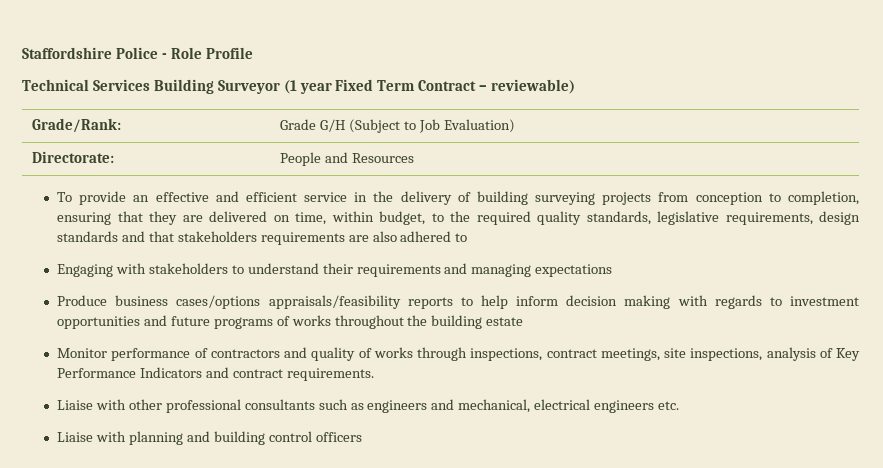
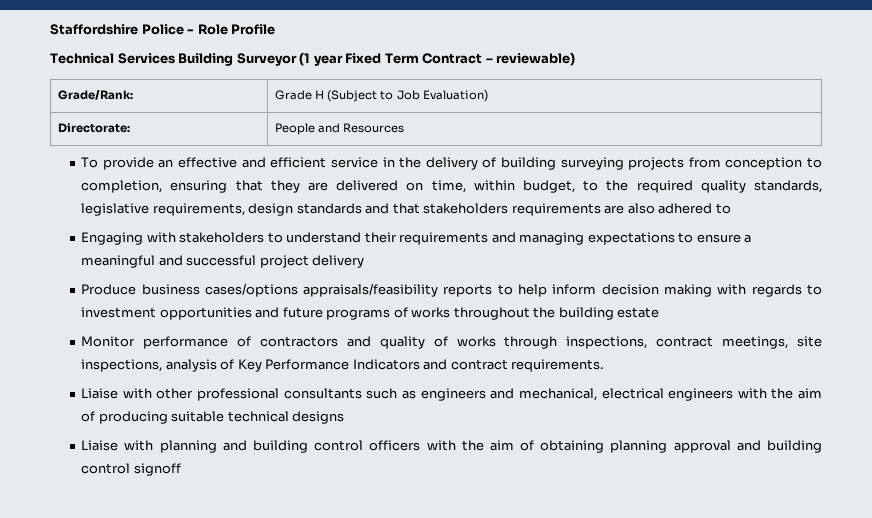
- Grade/Rank: | Grade G/H (Subject to Job Evaluation)
+ Grade/Rank: | Grade H (Subject to Job Evaluation)
- Engaging with stakeholders to understand their requirements and managing expectations
+ Engaging with stakeholders to understand their requirements and managing expectations to ensure a meaningful and successful project delivery
- Liaise with other professional consultants such as engineers and mechanical, electrical engineers etc.
+ Liaise with other professional consultants such as engineers and mechanical, electrical engineers with the aim of producing suitable technical designs
- Liaise with planning and building control officers
+ Liaise with planning and building control officers with the aim of obtaining planning approval and building control signoff

